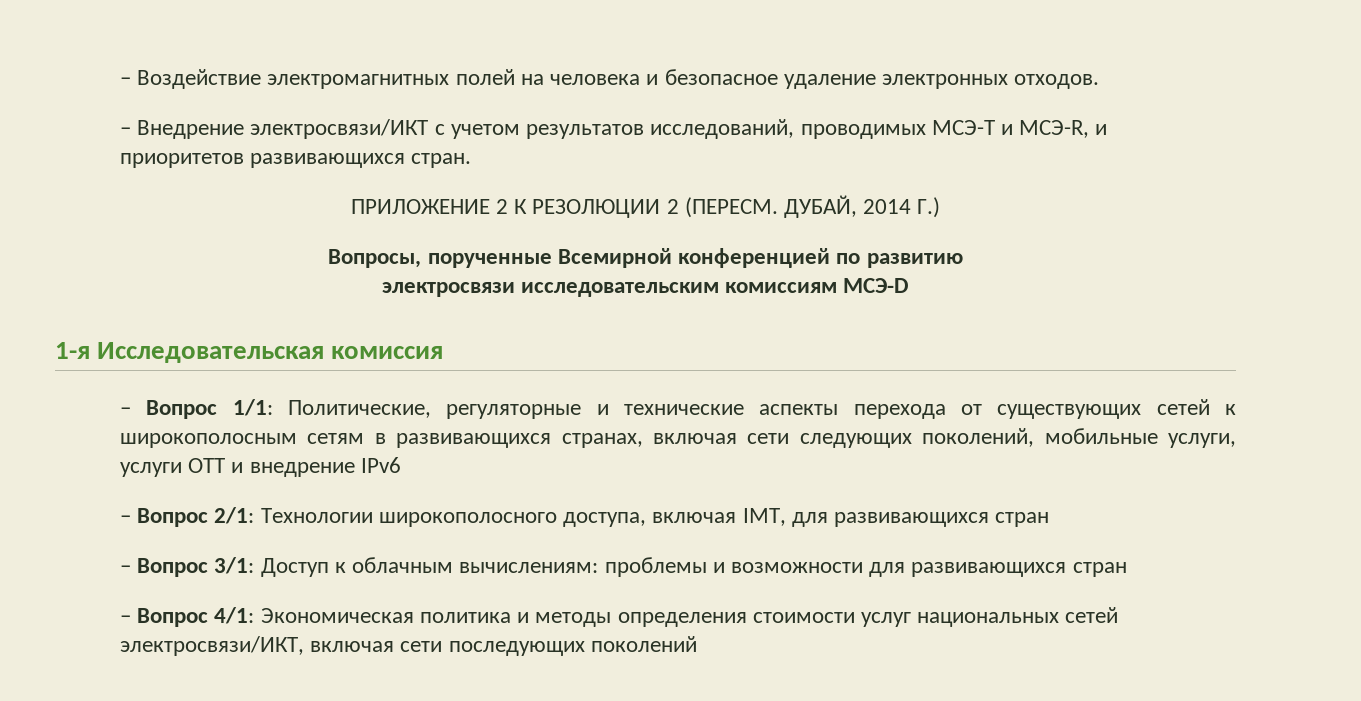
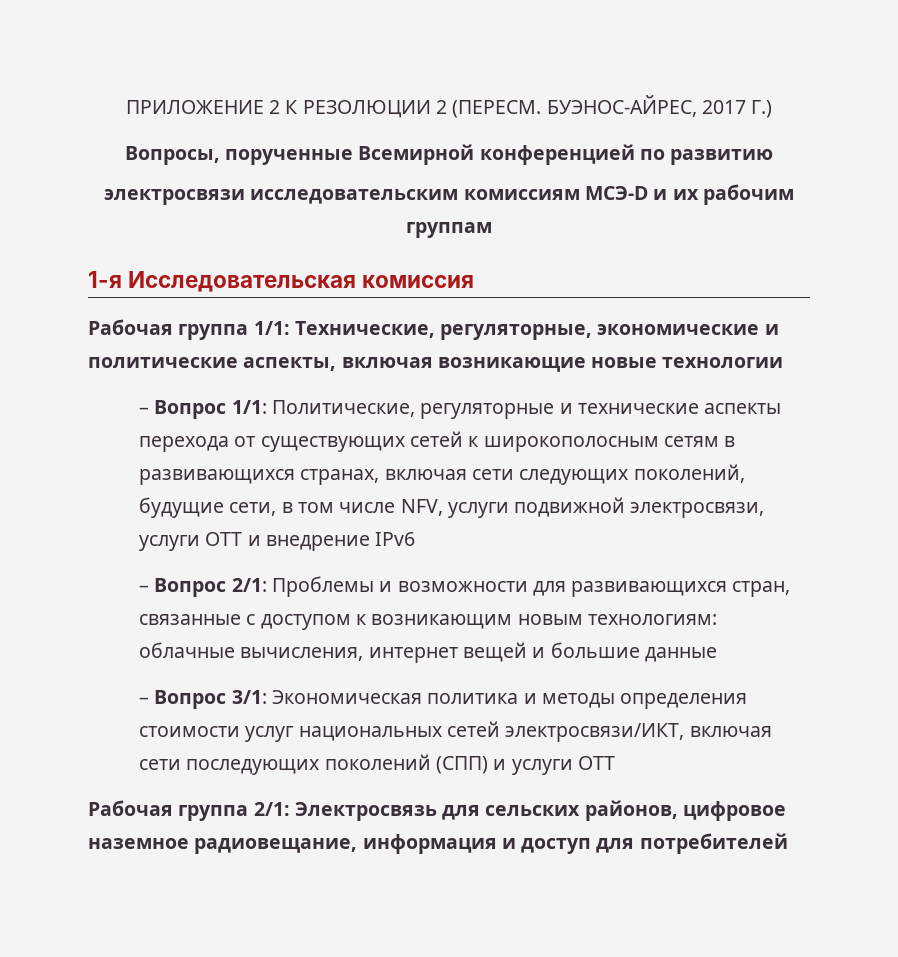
- – Воздействие электромагнитных полей на человека и безопасное удаление электронных отходов.
- – Внедрение электросвязи/ИКТ с учетом результатов исследований, проводимых МСЭ-Т и МСЭ-R, и приоритетов развивающихся стран.
- ДУБАЙ, 2014 Г.)
+ БУЭНОС-АЙРЕС, 2017 Г.)
- электросвязи исследовательским комиссиям МСЭ-D
+ электросвязи исследовательским комиссиям МСЭ-D и их рабочим группам
+ Рабочая группа 1/1: Технические, регуляторные, экономические и политические аспекты, включая возникающие новые технологии
- – Вопрос 1/1: Политические, регуляторные и технические аспекты перехода от существующих сетей к широкополосным сетям в развивающихся странах, включая сети следующих поколений, мобильные услуги, услуги ОТТ и внедрение IPv6
+ – Вопрос 1/1: Политические, регуляторные и технические аспекты перехода от существующих сетей к широкополосным сетям в развивающихся странах, включая сети следующих поколений, будущие сети, в том числе NFV, услуги подвижной электросвязи, услуги ОТТ и внедрение IPv6
- – Вопрос 2/1: Технологии широкополосного доступа, включая IMT, для развивающихся стран
- – Вопрос 3/1: Доступ к облачным вычислениям: проблемы и возможности для развивающихся стран
- – Вопрос 4/1: Экономическая политика и методы определения стоимости услуг национальных сетей электросвязи/ИКТ, включая сети последующих поколений
+ – Вопрос 2/1: Проблемы и возможности для развивающихся стран, связанные с доступом к возникающим новым технологиям: облачные вычисления, интернет вещей и большие данные
+ – Вопрос 3/1: Экономическая политика и методы определения стоимости услуг национальных сетей электросвязи/ИКТ, включая сети последующих поколений (СПП) и услуги OTT
+ Рабочая группа 2/1: Электросвязь для сельских районов, цифровое наземное радиовещание, информация и доступ для потребителей

